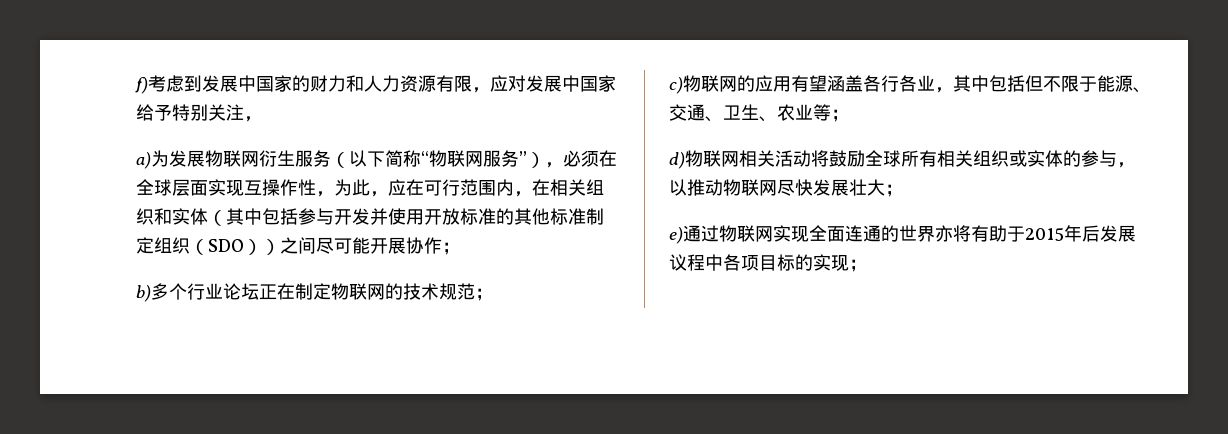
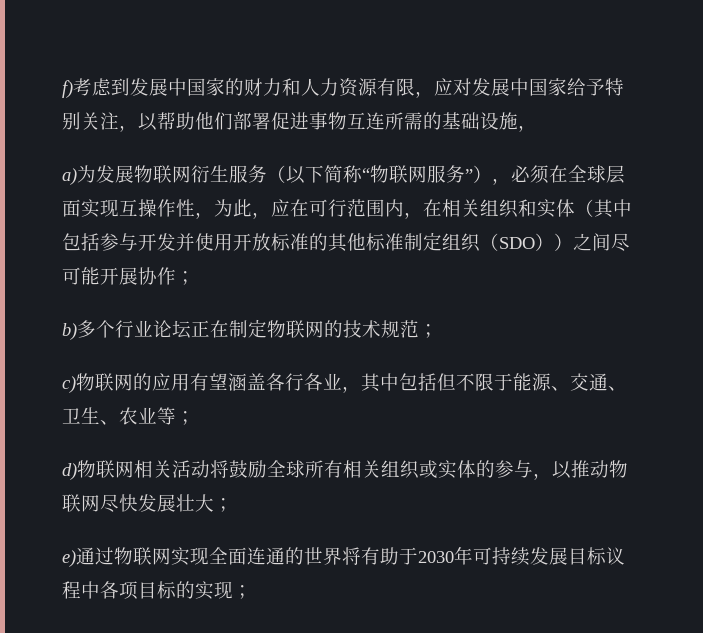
- f)考虑到发展中国家的财力和人力资源有限，应对发展中国家给予特别关注，
+ f)考虑到发展中国家的财力和人力资源有限，应对发展中国家给予特别关注，以帮助他们部署促进事物互连所需的基础设施，
- e)通过物联网实现全面连通的世界亦将有助于2015年后发展议程中各项目标的实现；
+ e)通过物联网实现全面连通的世界将有助于2030年可持续发展目标议程中各项目标的实现；

